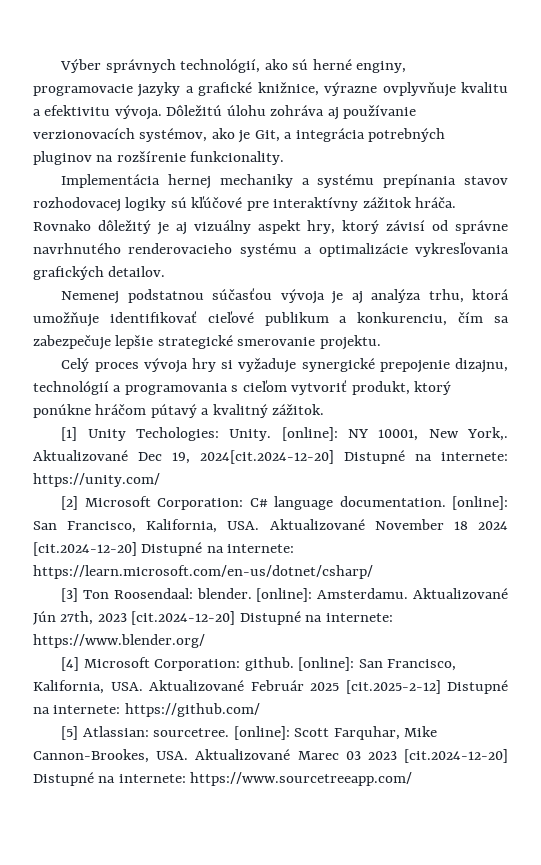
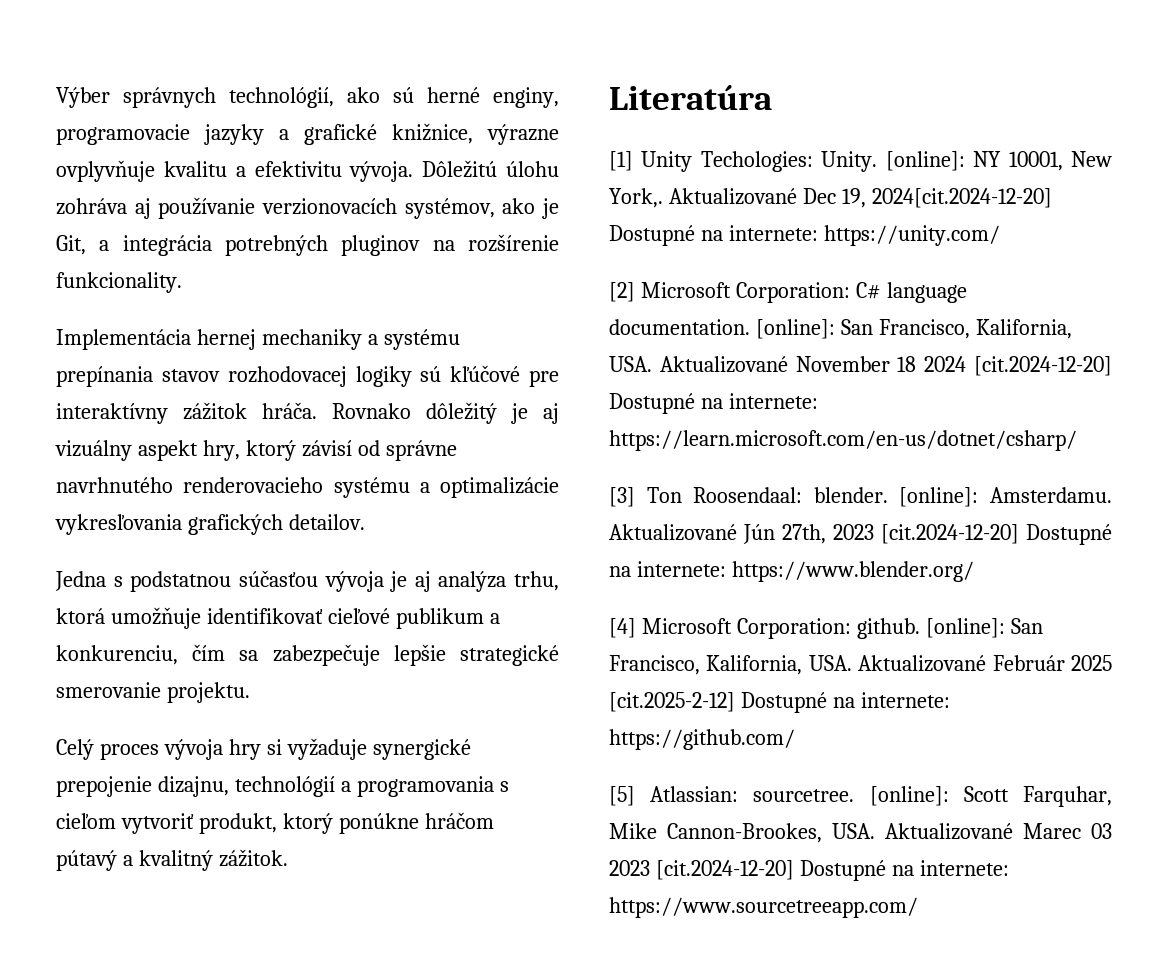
- Nemenej podstatnou súčasťou vývoja je aj analýza trhu, ktorá umožňuje identifikovať cieľové publikum a konkurenciu, čím sa zabezpečuje lepšie strategické smerovanie projektu.
+ Jedna s podstatnou súčasťou vývoja je aj analýza trhu, ktorá umožňuje identifikovať cieľové publikum a konkurenciu, čím sa zabezpečuje lepšie strategické smerovanie projektu.
+ Literatúra
- Aktualizované Dec 19, 2024[cit.2024-12-20] Distupné na internete: https://unity.com/
+ Aktualizované Dec 19, 2024[cit.2024-12-20] Dostupné na internete: https://unity.com/
- [online]: San Francisco, Kalifornia, USA. Aktualizované November 18 2024 [cit.2024-12-20] Distupné na internete: https://learn.microsoft.com/en-us/dotnet/csharp/
+ [online]: San Francisco, Kalifornia, USA. Aktualizované November 18 2024 [cit.2024-12-20] Dostupné na internete: https://learn.microsoft.com/en-us/dotnet/csharp/
- Aktualizované Jún 27th, 2023 [cit.2024-12-20] Distupné na internete: https://www.blender.org/
+ Aktualizované Jún 27th, 2023 [cit.2024-12-20] Dostupné na internete: https://www.blender.org/
- [online]: San Francisco, Kalifornia, USA. Aktualizované Február 2025 [cit.2025-2-12] Distupné na internete: https://github.com/
+ [online]: San Francisco, Kalifornia, USA. Aktualizované Február 2025 [cit.2025-2-12] Dostupné na internete: https://github.com/
- [online]: Scott Farquhar, Mike Cannon-Brookes, USA. Aktualizované Marec 03 2023 [cit.2024-12-20] Distupné na internete: https://www.sourcetreeapp.com/
+ [online]: Scott Farquhar, Mike Cannon-Brookes, USA. Aktualizované Marec 03 2023 [cit.2024-12-20] Dostupné na internete: https://www.sourcetreeapp.com/

